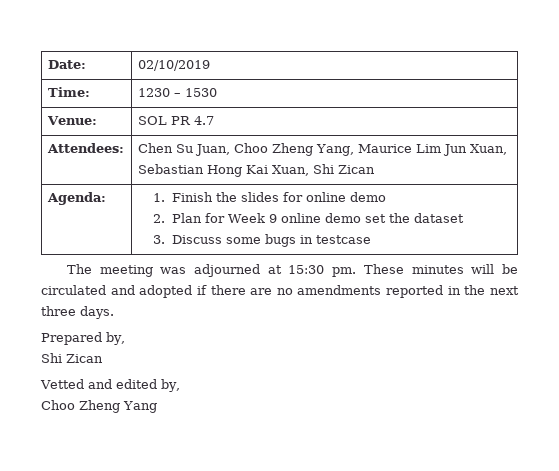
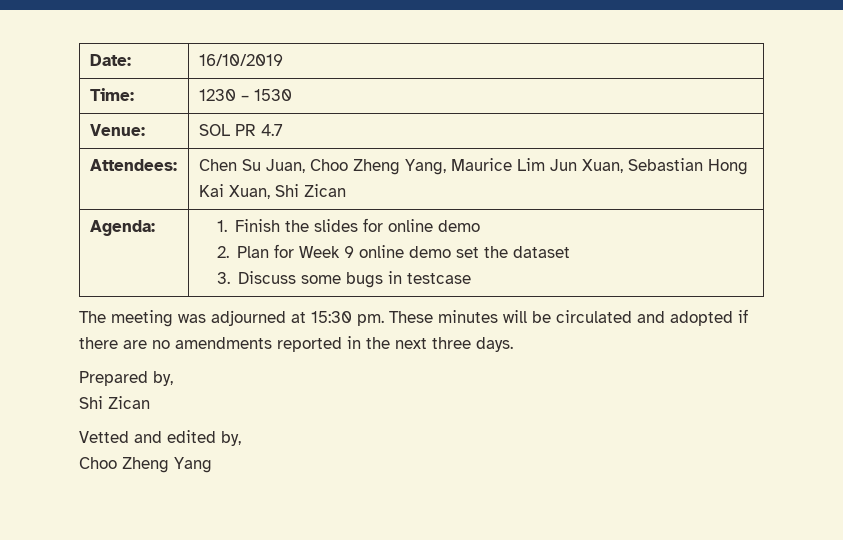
- Date: | 02/10/2019
+ Date: | 16/10/2019

